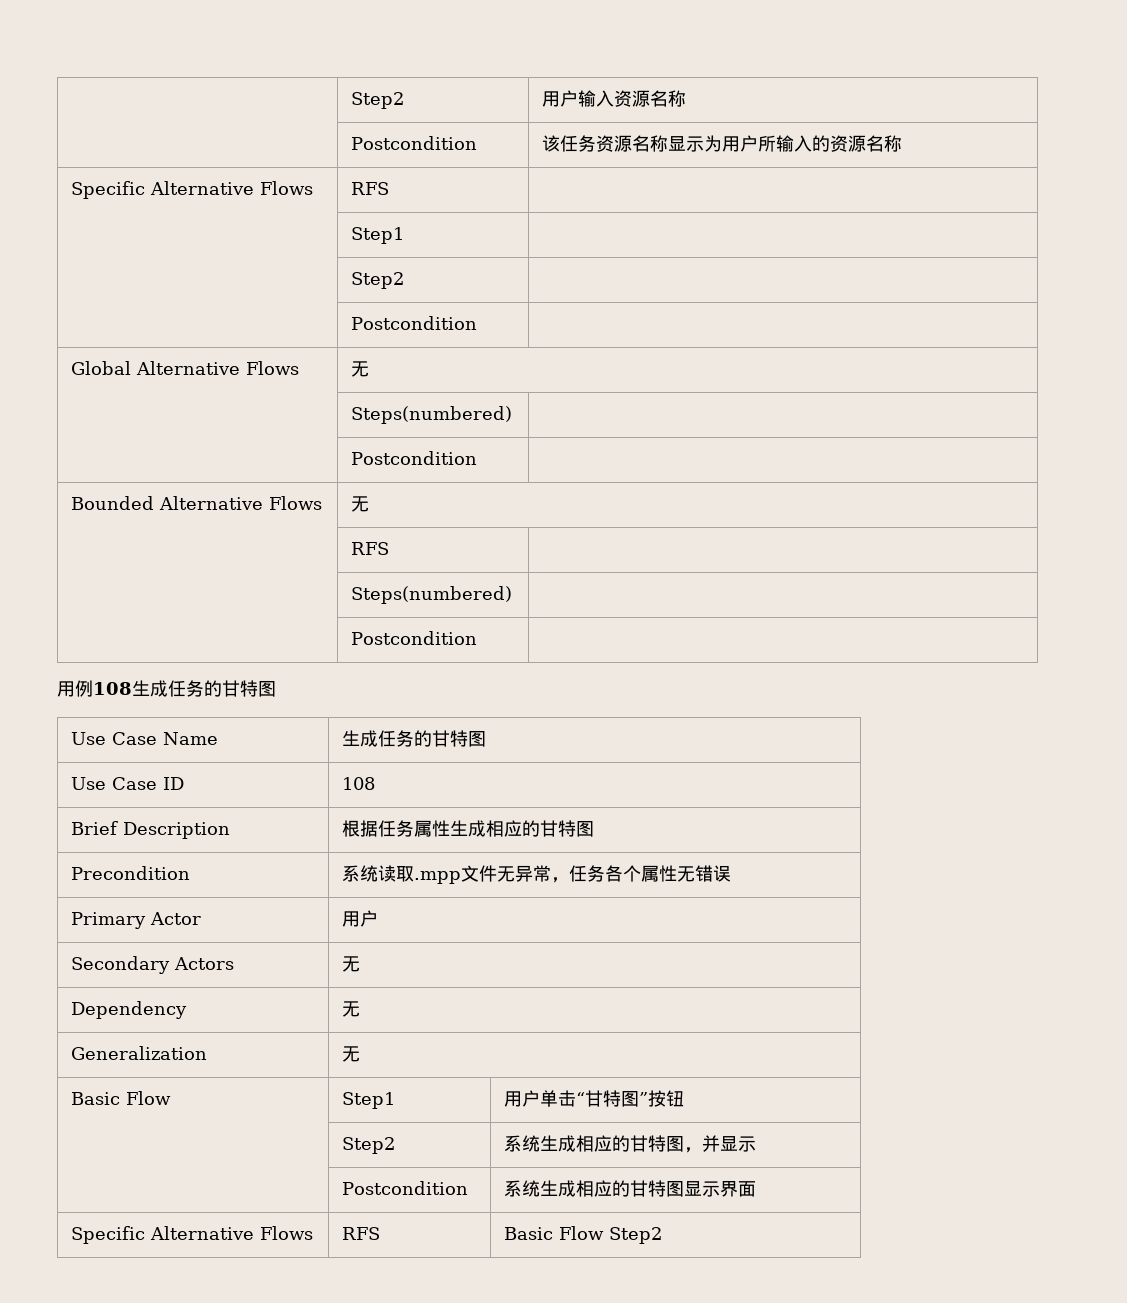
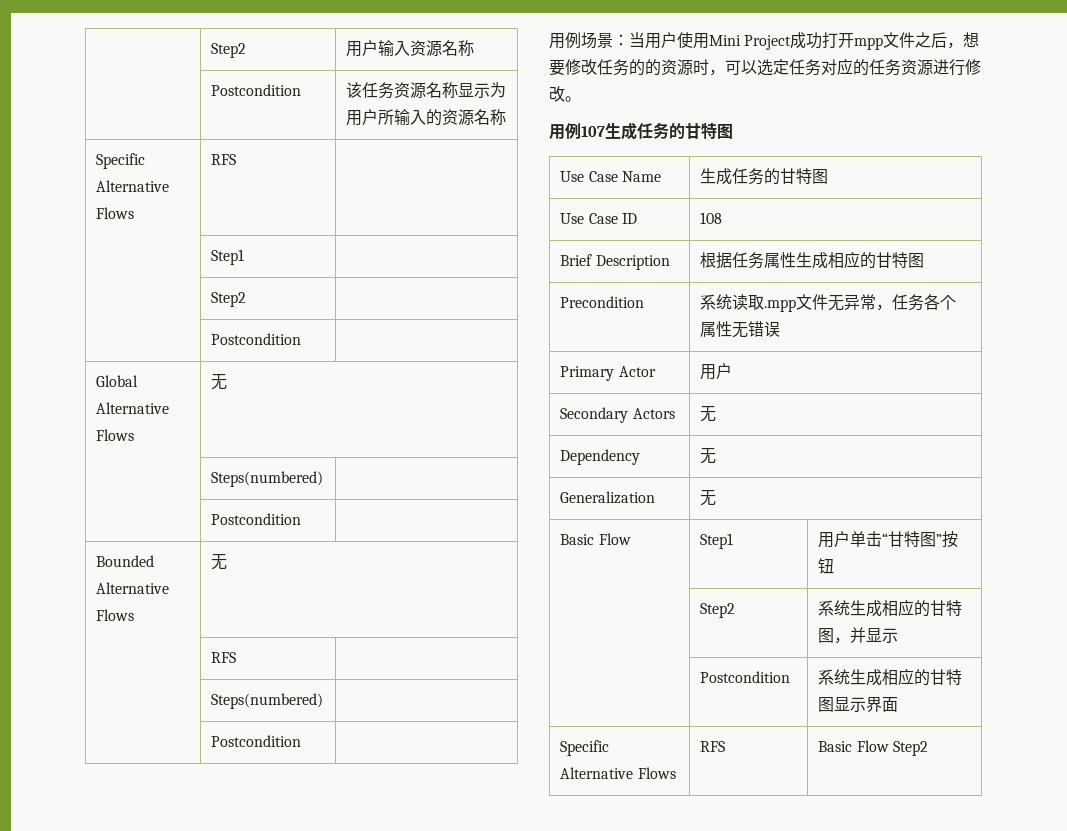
- 用例108生成任务的甘特图
+ 用例场景：当用户使用Mini Project成功打开mpp文件之后，想要修改任务的的资源时，可以选定任务对应的任务资源进行修改。
+ 用例107生成任务的甘特图

